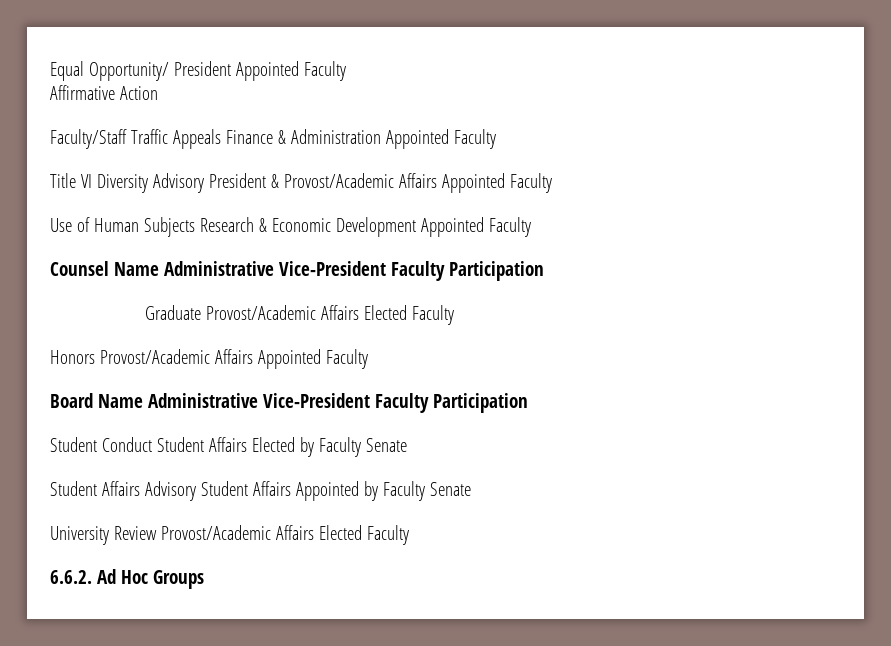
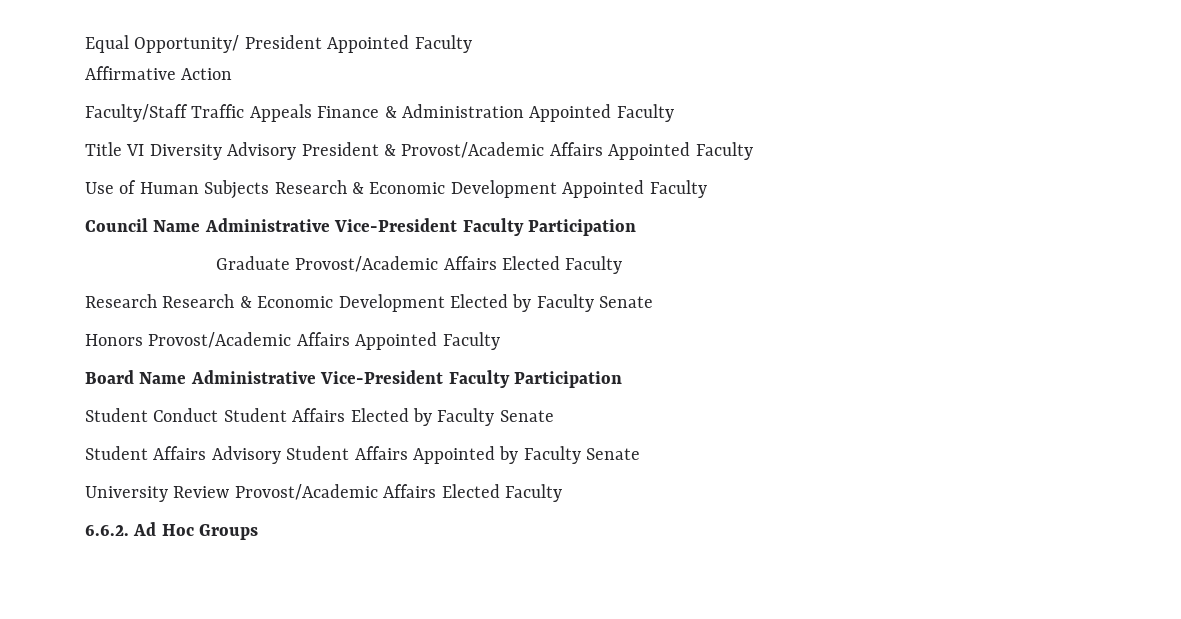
- Counsel Name Administrative Vice-President Faculty Participation
+ Council Name Administrative Vice-President Faculty Participation
+ Research Research & Economic Development Elected by Faculty Senate

